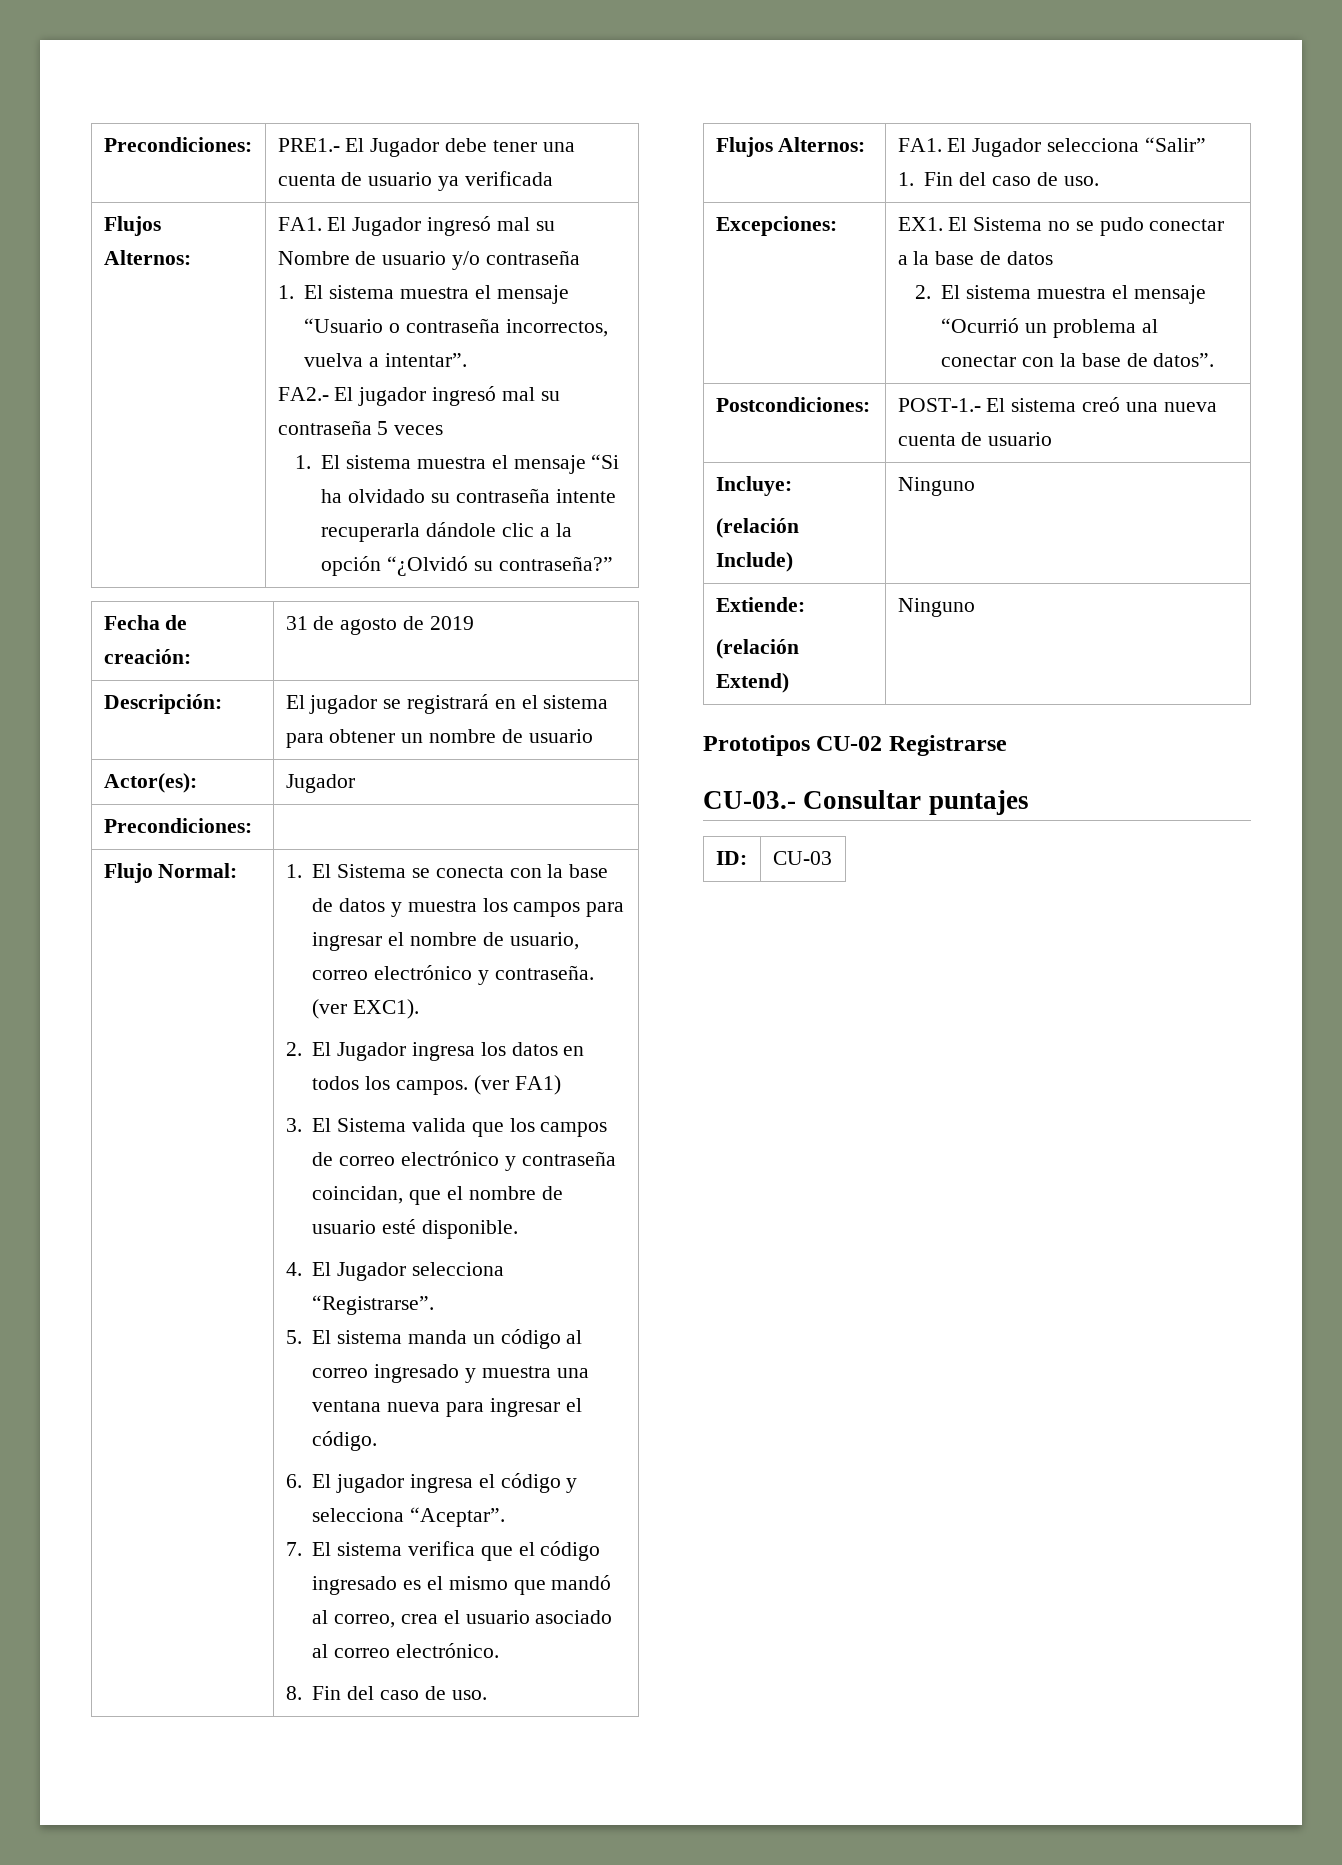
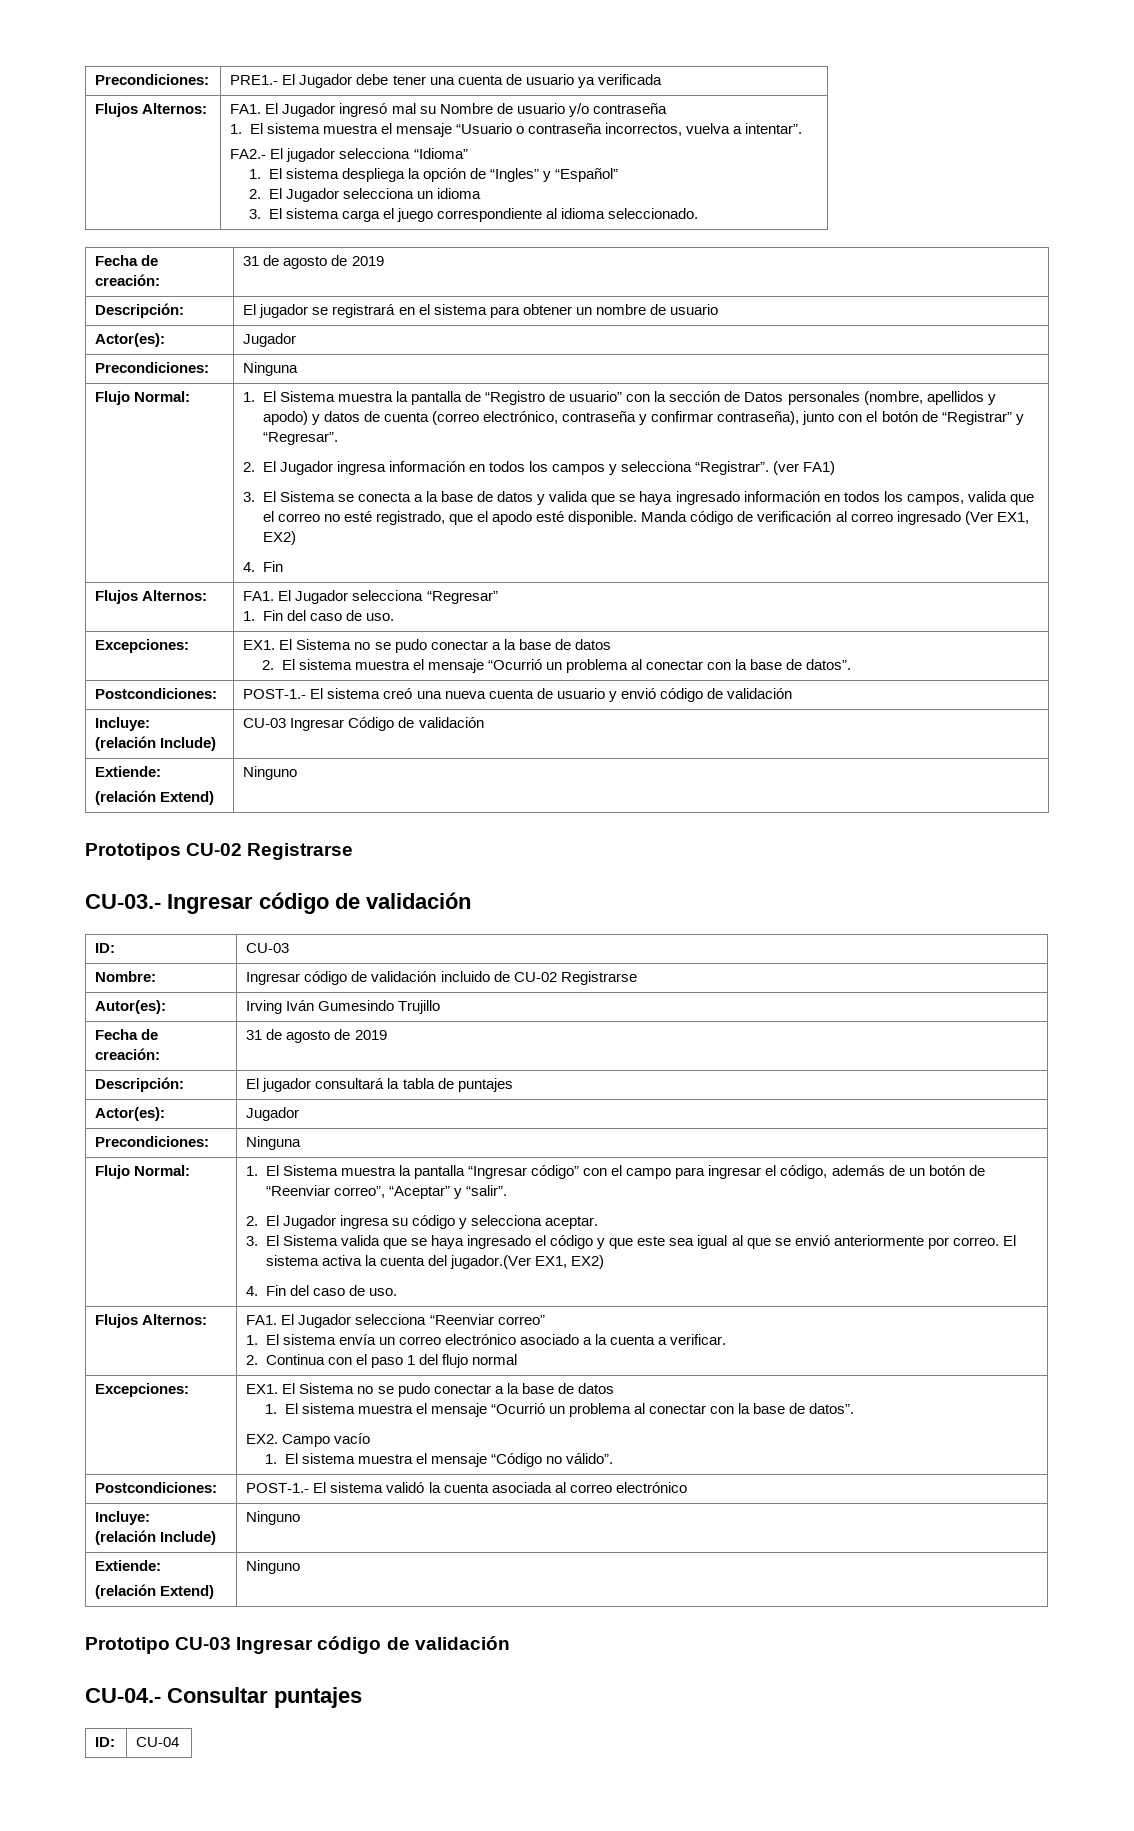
- FA2.- El jugador ingresó mal su contraseña 5 veces
- 1. El sistema muestra el mensaje “Si ha olvidado su contraseña intente recuperarla dándole clic a la opción “¿Olvidó su contraseña?”
+ FA2.- El jugador selecciona “Idioma”
+ 1. El sistema despliega la opción de “Ingles” y “Español”
+ 2. El Jugador selecciona un idioma
+ 3. El sistema carga el juego correspondiente al idioma seleccionado.
  Descripción: | El jugador se registrará en el sistema para obtener un nombre de usuario
  Actor(es): | Jugador
- Precondiciones: |
- Flujo Normal: | 1. El Sistema se conecta con la base de datos y muestra los campos para ingresar el nombre de usuario, correo electrónico y contraseña. (ver EXC1).
- 2. El Jugador ingresa los datos en todos los campos.
+ Precondiciones: | Ninguna
+ Flujo Normal: | 1. El Sistema muestra la pantalla de “Registro de usuario” con la sección de Datos personales (nombre, apellidos y apodo) y datos de cuenta (correo electrónico, contraseña y confirmar contraseña), junto con el botón de “Registrar” y “Regresar”.
+ 2. El Jugador ingresa información en todos los campos y selecciona “Registrar”.
- 3. El Sistema valida que los campos de correo electrónico y contraseña coincidan, que el nombre de usuario esté disponible.
- 4. El Jugador selecciona “Registrarse”.
- 5. El sistema manda un código al correo ingresado y muestra una ventana nueva para ingresar el código.
- 6. El jugador ingresa el código y selecciona “Aceptar”.
- 7. El sistema verifica que el código ingresado es el mismo que mandó al correo, crea el usuario asociado al correo electrónico.
- 8. Fin del caso de uso.
- Flujos Alternos: | FA1. El Jugador selecciona “Salir”
+ 3. El Sistema se conecta a la base de datos y valida que se haya ingresado información en todos los campos, valida que el correo no esté registrado, que el apodo esté disponible. Manda código de verificación al correo ingresado (Ver EX1, EX2)
+ 4. Fin
+ Flujos Alternos: | FA1. El Jugador selecciona “Regresar”
- Postcondiciones: | POST-1.- El sistema creó una nueva cuenta de usuario
+ Postcondiciones: | POST-1.- El sistema creó una nueva cuenta de usuario y envió código de validación
+ Incluye:
+ (relación Include) | CU-03 Ingresar Código de validación
+ Extiende:
+ (relación Extend) | Ninguno
+ Prototipos CU-02 Registrarse
+ CU-03.- Ingresar código de validación
+ ID: | CU-03
+ Nombre: | Ingresar código de validación incluido de CU-02 Registrarse
+ Autor(es): | Irving Iván Gumesindo Trujillo
+ Fecha de creación: | 31 de agosto de 2019
+ Descripción: | El jugador consultará la tabla de puntajes
+ Actor(es): | Jugador
+ Precondiciones: | Ninguna
+ Flujo Normal: | 1. El Sistema muestra la pantalla “Ingresar código” con el campo para ingresar el código, además de un botón de “Reenviar correo”, “Aceptar” y “salir”.
+ 2. El Jugador ingresa su código y selecciona aceptar.
+ 3. El Sistema valida que se haya ingresado el código y que este sea igual al que se envió anteriormente por correo. El sistema activa la cuenta del jugador.(Ver EX1, EX2)
+ 4. Fin del caso de uso.
+ Flujos Alternos: | FA1. El Jugador selecciona “Reenviar correo”
+ 1. El sistema envía un correo electrónico asociado a la cuenta a verificar.
+ 2. Continua con el paso 1 del flujo normal
+ Excepciones: | EX1. El Sistema no se pudo conectar a la base de datos
+ 1. El sistema muestra el mensaje “Ocurrió un problema al conectar con la base de datos”.
+ EX2. Campo vacío
+ 1. El sistema muestra el mensaje “Código no válido”.
+ Postcondiciones: | POST-1.- El sistema validó la cuenta asociada al correo electrónico
- Prototipos CU-02 Registrarse
- CU-03.- Consultar puntajes
+ Prototipo CU-03 Ingresar código de validación
+ CU-04.- Consultar puntajes
- ID: | CU-03
+ ID: | CU-04

